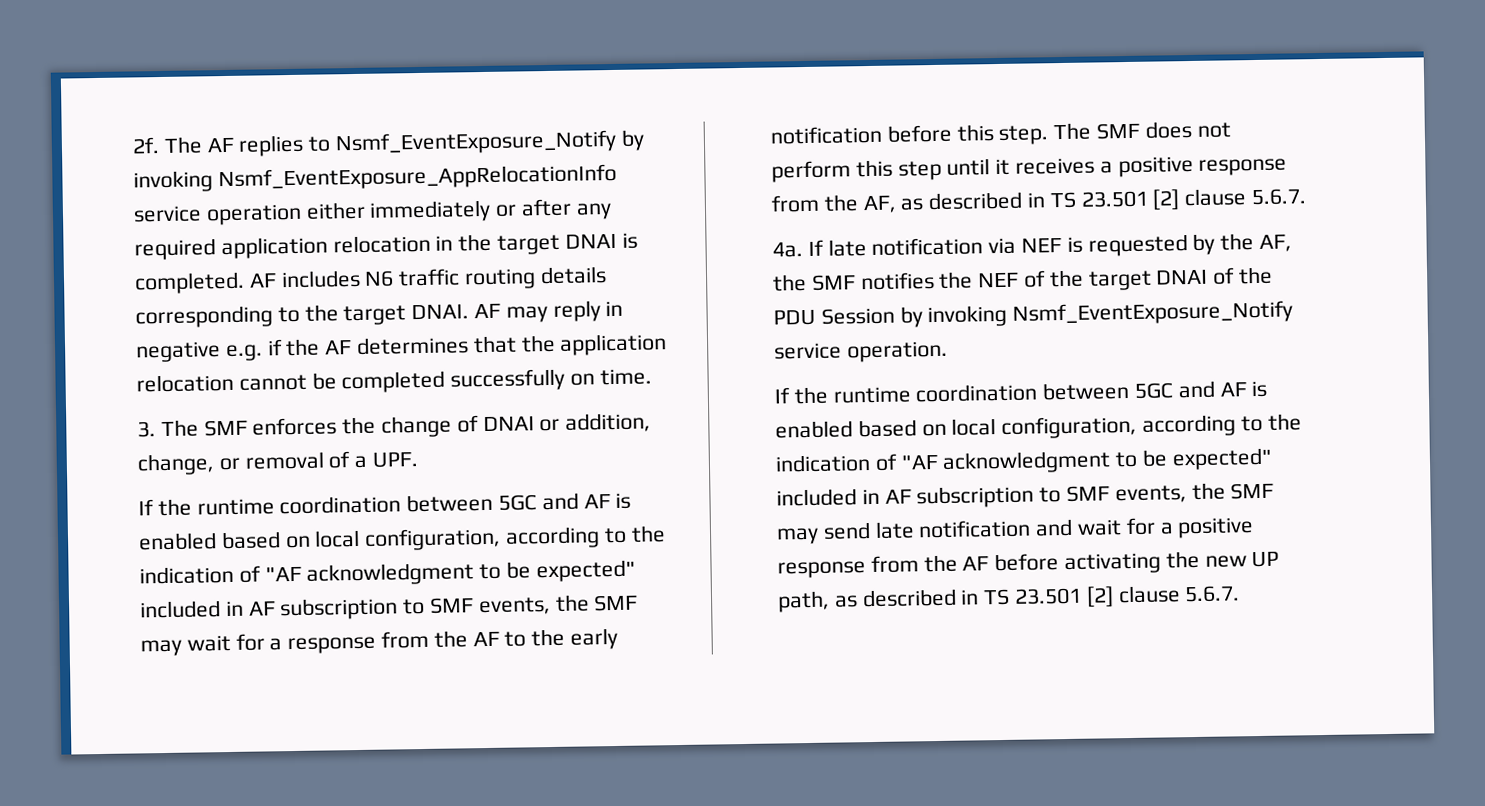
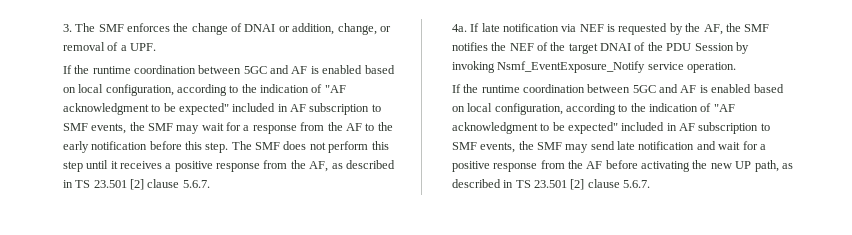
- 2f. The AF replies to Nsmf_EventExposure_Notify by invoking Nsmf_EventExposure_AppRelocationInfo service operation either immediately or after any required application relocation in the target DNAI is completed. AF includes N6 traffic routing details corresponding to the target DNAI. AF may reply in negative e.g. if the AF determines that the application relocation cannot be completed successfully on time.

